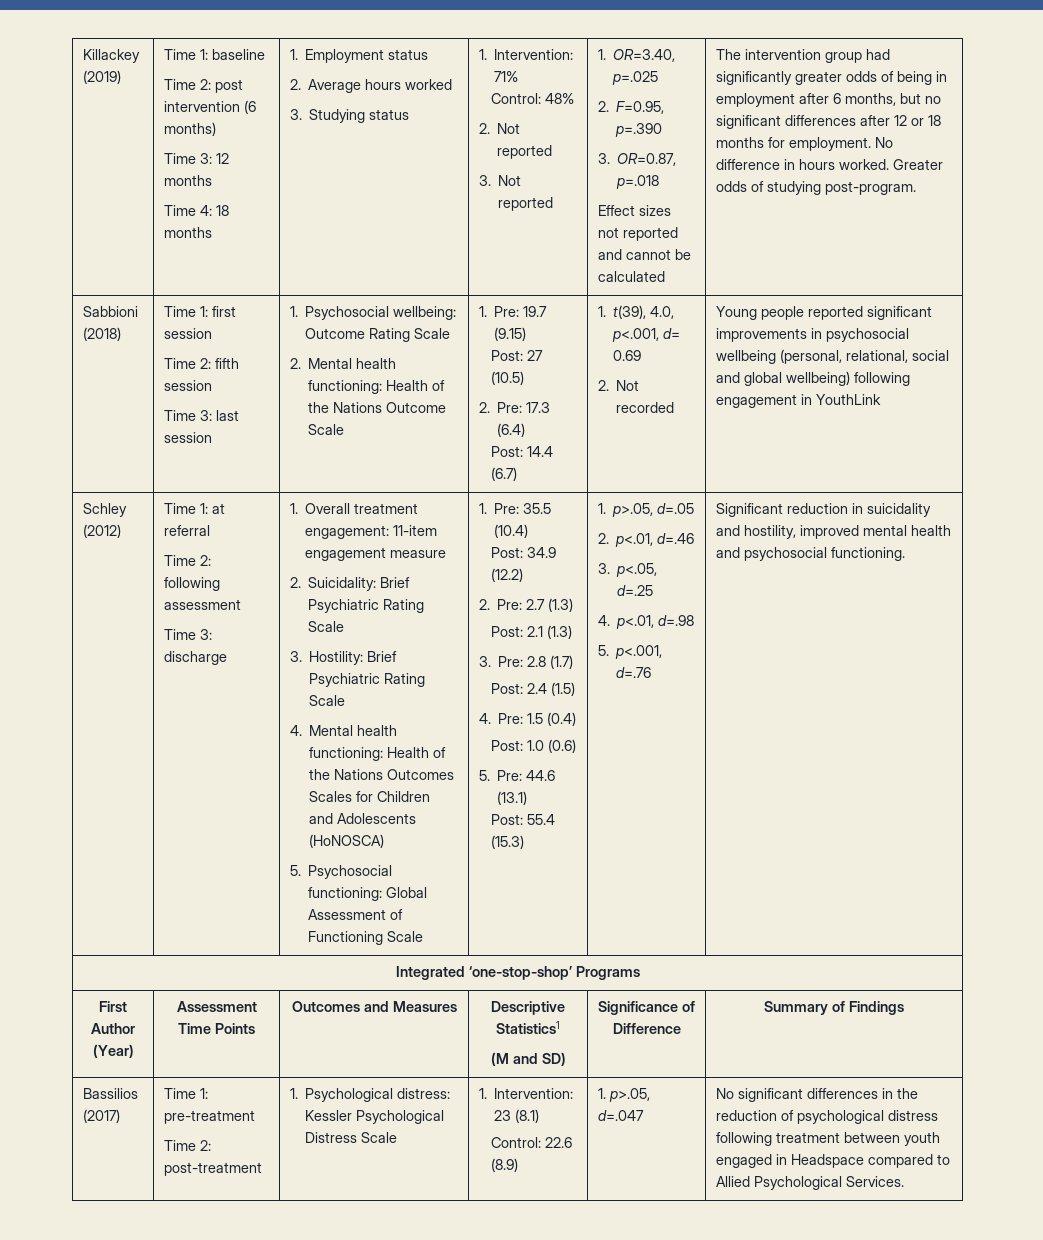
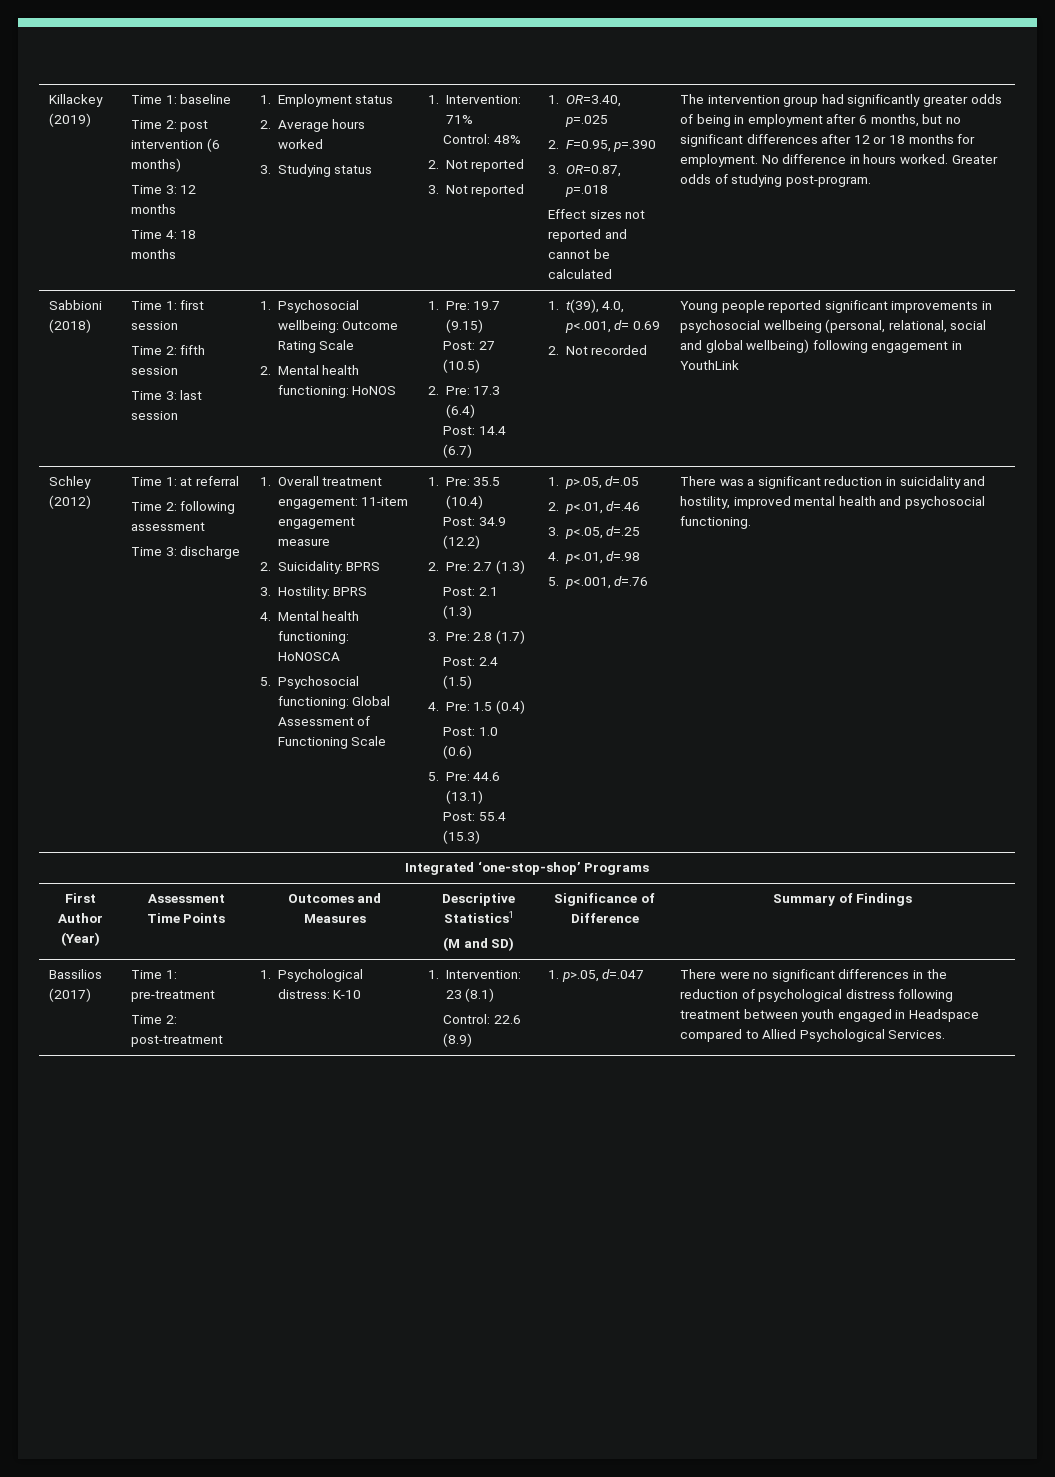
- 2. Mental health functioning: Health of the Nations Outcome Scale
+ 2. Mental health functioning: HoNOS
- 2. Suicidality: Brief Psychiatric Rating Scale
- 3. Hostility: Brief Psychiatric Rating Scale
- 4. Mental health functioning: Health of the Nations Outcomes Scales for Children and Adolescents (HoNOSCA)
+ 2. Suicidality: BPRS
+ 3. Hostility: BPRS
+ 4. Mental health functioning: HoNOSCA
- Significant reduction in suicidality and hostility, improved mental health and psychosocial functioning.
+ There was a significant reduction in suicidality and hostility, improved mental health and psychosocial functioning.
- 1. Psychological distress: Kessler Psychological Distress Scale
+ 1. Psychological distress: K-10
- No significant differences in the reduction of psychological distress following treatment between youth engaged in Headspace compared to Allied Psychological Services.
+ There were no significant differences in the reduction of psychological distress following treatment between youth engaged in Headspace compared to Allied Psychological Services.

